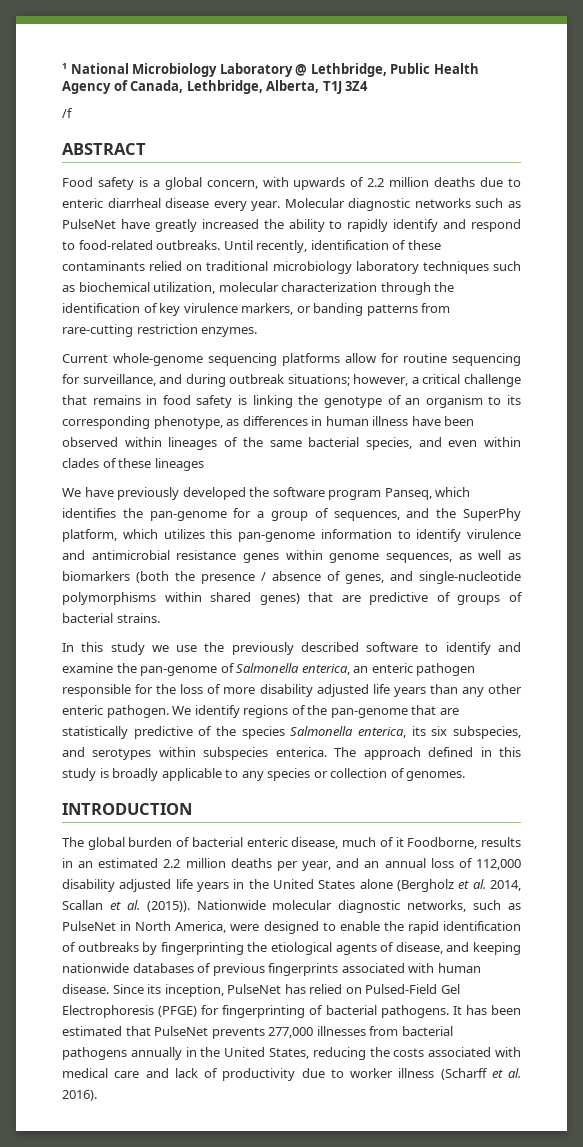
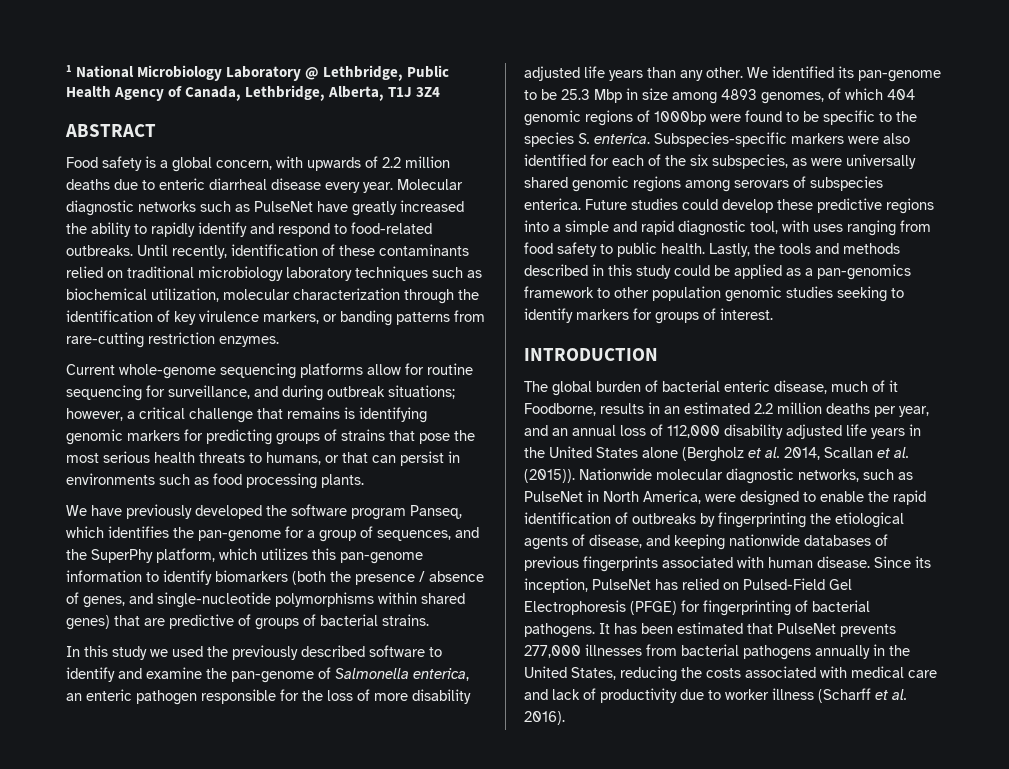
- /f
- Current whole-genome sequencing platforms allow for routine sequencing for surveillance, and during outbreak situations; however, a critical challenge that remains in food safety is linking the genotype of an organism to its corresponding phenotype, as differences in human illness have been observed within lineages of the same bacterial species, and even within clades of these lineages
+ Current whole-genome sequencing platforms allow for routine sequencing for surveillance, and during outbreak situations; however, a critical challenge that remains is identifying genomic markers for predicting groups of strains that pose the most serious health threats to humans, or that can persist in environments such as food processing plants.
- We have previously developed the software program Panseq, which identifies the pan-genome for a group of sequences, and the SuperPhy platform, which utilizes this pan-genome information to identify virulence and antimicrobial resistance genes within genome sequences, as well as biomarkers (both the presence / absence of genes, and single-nucleotide polymorphisms within shared genes) that are predictive of groups of bacterial strains.
+ We have previously developed the software program Panseq, which identifies the pan-genome for a group of sequences, and the SuperPhy platform, which utilizes this pan-genome information to identify biomarkers (both the presence / absence of genes, and single-nucleotide polymorphisms within shared genes) that are predictive of groups of bacterial strains.
- In this study we use the previously described software to identify and examine the pan-genome of Salmonella enterica, an enteric pathogen responsible for the loss of more disability adjusted life years than any other enteric pathogen. We identify regions of the pan-genome that are statistically predictive of the species Salmonella enterica, its six subspecies, and serotypes within subspecies enterica. The approach defined in this study is broadly applicable to any species or collection of genomes.
+ In this study we used the previously described software to identify and examine the pan-genome of Salmonella enterica, an enteric pathogen responsible for the loss of more disability adjusted life years than any other. We identified its pan-genome to be 25.3 Mbp in size among 4893 genomes, of which 404 genomic regions of 1000bp were found to be specific to the species S. enterica. Subspecies-specific markers were also identified for each of the six subspecies, as were universally shared genomic regions among serovars of subspecies enterica. Future studies could develop these predictive regions into a simple and rapid diagnostic tool, with uses ranging from food safety to public health. Lastly, the tools and methods described in this study could be applied as a pan-genomics framework to other population genomic studies seeking to identify markers for groups of interest.

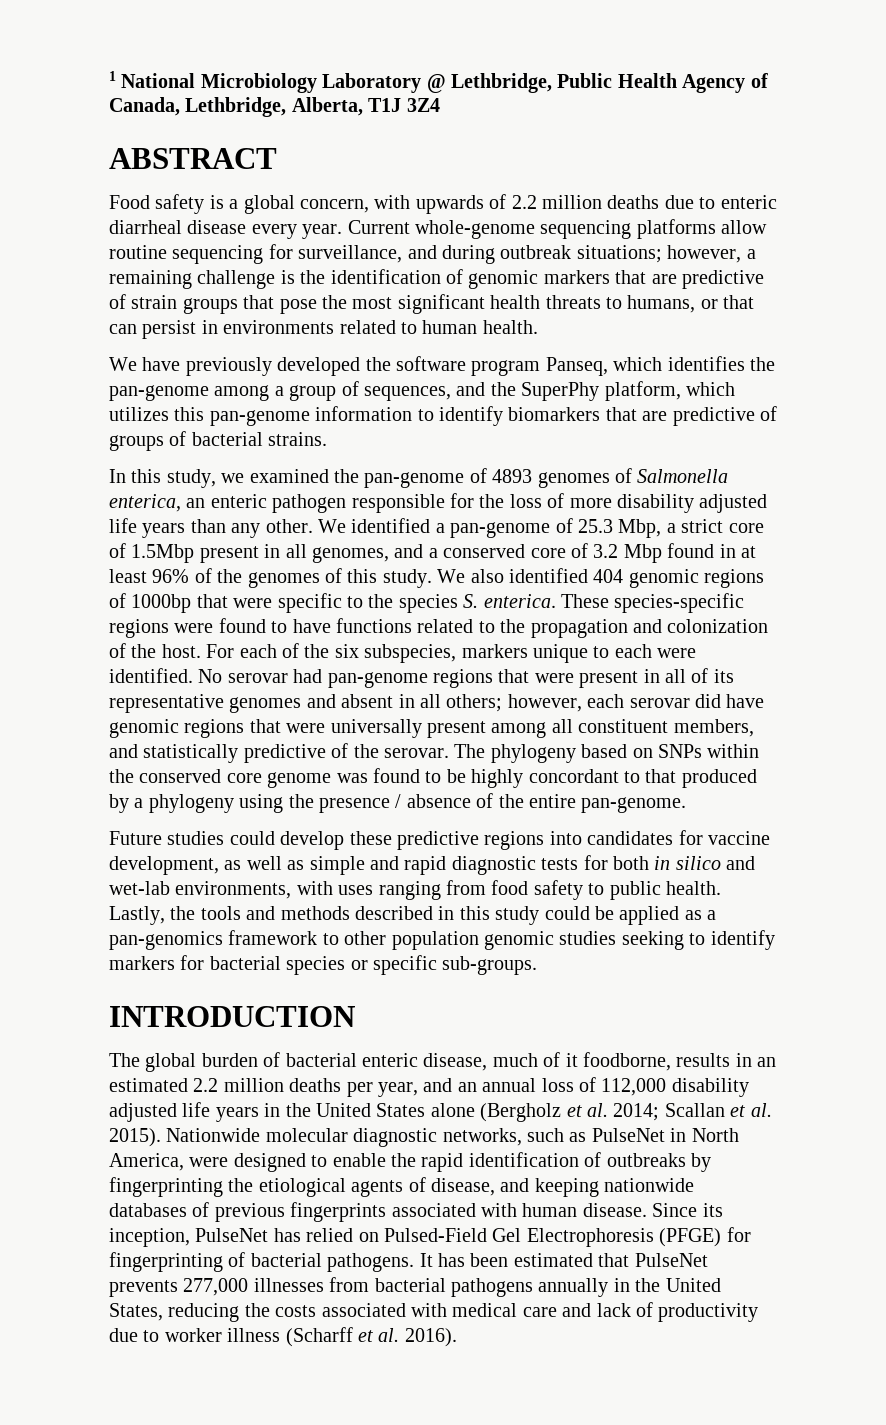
- Food safety is a global concern, with upwards of 2.2 million deaths due to enteric diarrheal disease every year. Molecular diagnostic networks such as PulseNet have greatly increased the ability to rapidly identify and respond to food-related outbreaks. Until recently, identification of these contaminants relied on traditional microbiology laboratory techniques such as biochemical utilization, molecular characterization through the identification of key virulence markers, or banding patterns from rare-cutting restriction enzymes.
- Current whole-genome sequencing platforms allow for routine sequencing for surveillance, and during outbreak situations; however, a critical challenge that remains is identifying genomic markers for predicting groups of strains that pose the most serious health threats to humans, or that can persist in environments such as food processing plants.
+ Food safety is a global concern, with upwards of 2.2 million deaths due to enteric diarrheal disease every year. Current whole-genome sequencing platforms allow routine sequencing for surveillance, and during outbreak situations; however, a remaining challenge is the identification of genomic markers that are predictive of strain groups that pose the most significant health threats to humans, or that can persist in environments related to human health.
- We have previously developed the software program Panseq, which identifies the pan-genome for a group of sequences, and the SuperPhy platform, which utilizes this pan-genome information to identify biomarkers (both the presence / absence of genes, and single-nucleotide polymorphisms within shared genes) that are predictive of groups of bacterial strains.
+ We have previously developed the software program Panseq, which identifies the pan-genome among a group of sequences, and the SuperPhy platform, which utilizes this pan-genome information to identify biomarkers that are predictive of groups of bacterial strains.
- In this study we used the previously described software to identify and examine the pan-genome of Salmonella enterica, an enteric pathogen responsible for the loss of more disability adjusted life years than any other.
+ In this study, we examined the pan-genome of 4893 genomes of Salmonella enterica, an enteric pathogen responsible for the loss of more disability adjusted life years than any other.
- We identified its pan-genome to be 25.3 Mbp in size among 4893 genomes, of which 404 genomic regions of 1000bp were found to be specific to the species S. enterica.
+ We identified a pan-genome of 25.3 Mbp, a strict core of 1.5Mbp present in all genomes, and a conserved core of 3.2 Mbp found in at least 96% of the genomes of this study. We also identified 404 genomic regions of 1000bp that were specific to the species S. enterica.
- Subspecies-specific markers were also identified for each of the six subspecies, as were universally shared genomic regions among serovars of subspecies enterica. Future studies could develop these predictive regions into a simple and rapid diagnostic tool, with uses ranging from food safety to public health.
+ These species-specific regions were found to have functions related to the propagation and colonization of the host. For each of the six subspecies, markers unique to each were identified. No serovar had pan-genome regions that were present in all of its representative genomes and absent in all others; however, each serovar did have genomic regions that were universally present among all constituent members, and statistically predictive of the serovar. The phylogeny based on SNPs within the conserved core genome was found to be highly concordant to that produced by a phylogeny using the presence / absence of the entire pan-genome.
+ Future studies could develop these predictive regions into candidates for vaccine development, as well as simple and rapid diagnostic tests for both in silico and wet-lab environments, with uses ranging from food safety to public health.
- Lastly, the tools and methods described in this study could be applied as a pan-genomics framework to other population genomic studies seeking to identify markers for groups of interest.
+ Lastly, the tools and methods described in this study could be applied as a pan-genomics framework to other population genomic studies seeking to identify markers for bacterial species or specific sub-groups.
- The global burden of bacterial enteric disease, much of it Foodborne, results in an estimated 2.2 million deaths per year, and an annual loss of 112,000 disability adjusted life years in the United States alone (Bergholz et al. 2014, Scallan et al. (2015)).
+ The global burden of bacterial enteric disease, much of it foodborne, results in an estimated 2.2 million deaths per year, and an annual loss of 112,000 disability adjusted life years in the United States alone (Bergholz et al. 2014; Scallan et al. 2015).

